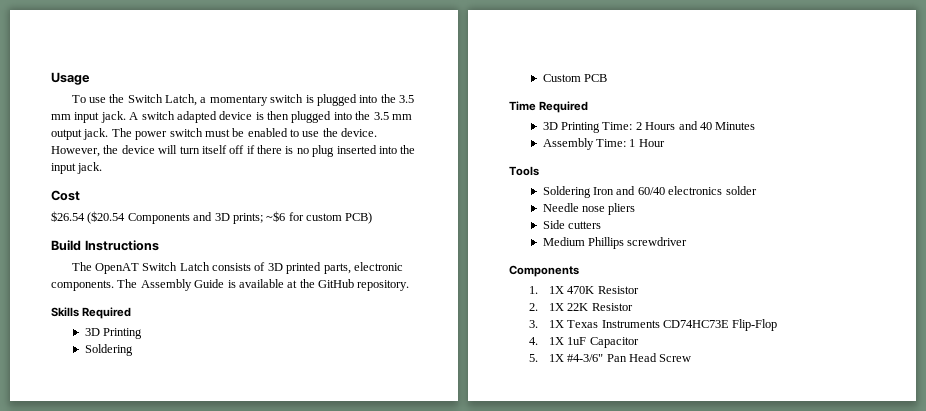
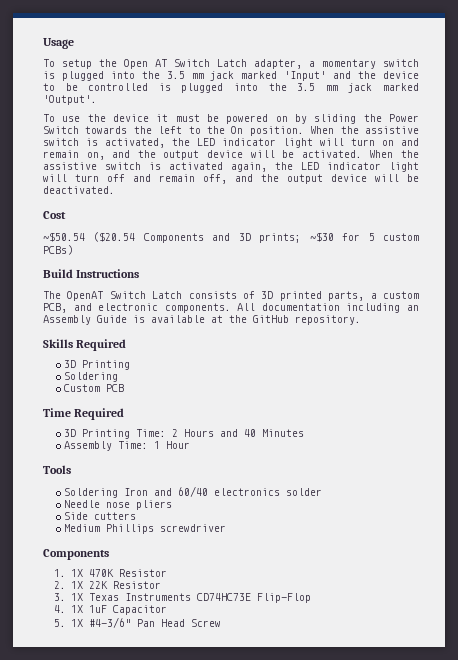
- To use the Switch Latch, a momentary switch is plugged into the 3.5 mm input jack. A switch adapted device is then plugged into the 3.5 mm output jack. The power switch must be enabled to use the device. However, the device will turn itself off if there is no plug inserted into the input jack.
+ To setup the Open AT Switch Latch adapter, a momentary switch is plugged into the 3.5 mm jack marked 'Input' and the device to be controlled is plugged into the 3.5 mm jack marked 'Output'.
+ To use the device it must be powered on by sliding the Power Switch towards the left to the On position. When the assistive switch is activated, the LED indicator light will turn on and remain on, and the output device will be activated. When the assistive switch is activated again, the LED indicator light will turn off and remain off, and the output device will be deactivated.
- $26.54 ($20.54 Components and 3D prints; ~$6 for custom PCB)
+ ~$50.54 ($20.54 Components and 3D prints; ~$30 for 5 custom PCBs)
- The OpenAT Switch Latch consists of 3D printed parts, electronic components. The Assembly Guide is available at the GitHub repository.
+ The OpenAT Switch Latch consists of 3D printed parts, a custom PCB, and electronic components. All documentation including an Assembly Guide is available at the GitHub repository.

